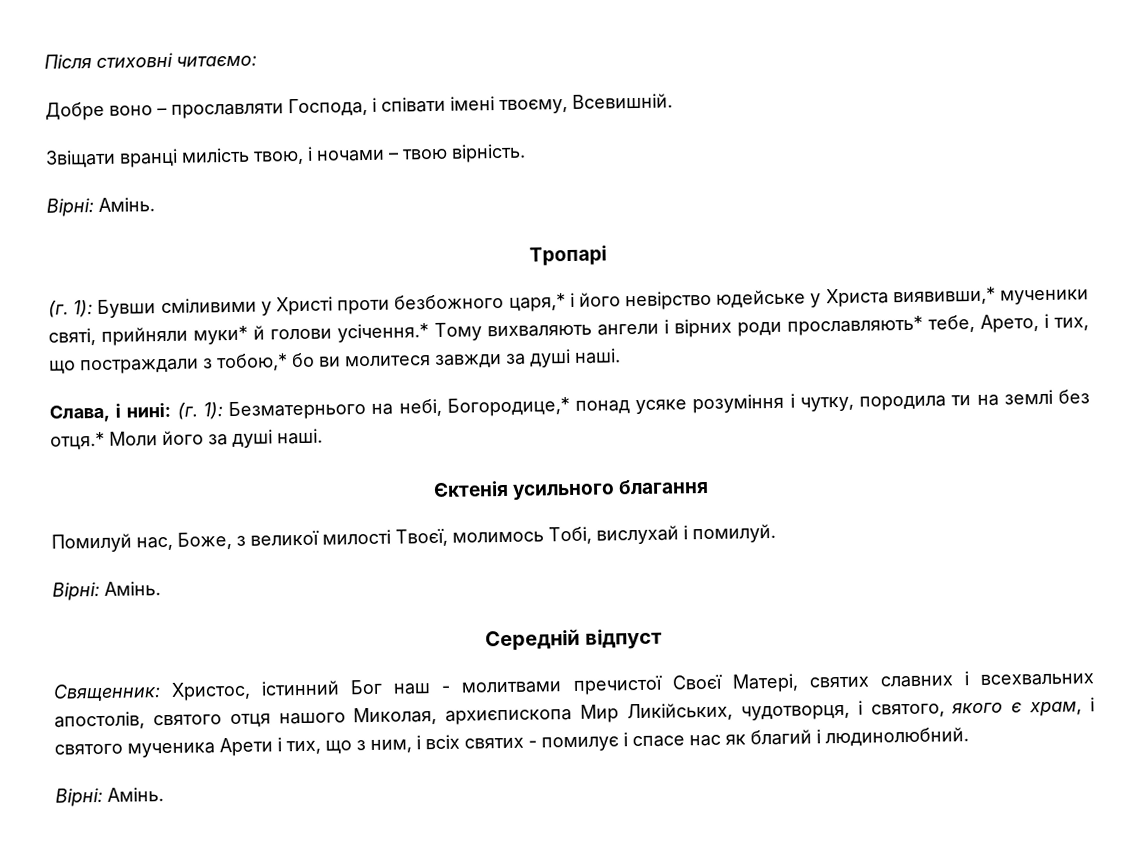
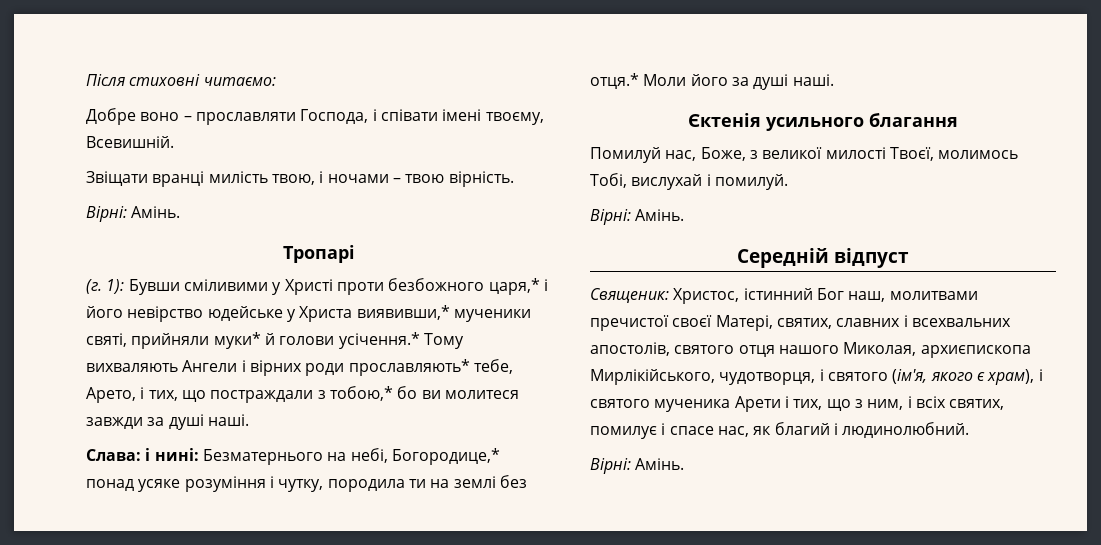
- (г. 1): Бувши сміливими у Христі проти безбожного царя,* і його невірство юдейське у Христа виявивши,* мученики святі, прийняли муки* й голови усічення.* Тому вихваляють ангели і вірних роди прославляють* тебе, Арето, і тих, що постраждали з тобою,* бо ви молитеся завжди за душі наші.
+ (г. 1): Бувши сміливими у Христі проти безбожного царя,* і його невірство юдейське у Христа виявивши,* мученики святі, прийняли муки* й голови усічення.* Тому вихваляють Ангели і вірних роди прославляють* тебе, Арето, і тих, що постраждали з тобою,* бо ви молитеся завжди за душі наші.
- Слава, і нині: (г. 1): Безматернього на небі, Богородице,* понад усяке розуміння і чутку, породила ти на землі без отця.* Моли його за душі наші.
+ Слава: і нині: Безматернього на небі, Богородице,* понад усяке розуміння і чутку, породила ти на землі без отця.* Моли його за душі наші.
- Священник: Христос, істинний Бог наш - молитвами пречистої Своєї Матері, святих славних і всехвальних апостолів, святого отця нашого Миколая, архиєпископа Мир Ликійських, чудотворця, і святого, якого є храм, і святого мученика Арети і тих, що з ним, і всіх святих - помилує і спасе нас як благий і людинолюбний.
+ Священик: Христос, істинний Бог наш, молитвами пречистої своєї Матері, святих, славних і всехвальних апостолів, святого отця нашого Миколая, архиєпископа Мирлікійського, чудотворця, і святого (ім'я, якого є храм), і святого мученика Арети і тих, що з ним, і всіх святих, помилує і спасе нас, як благий і людинолюбний.

